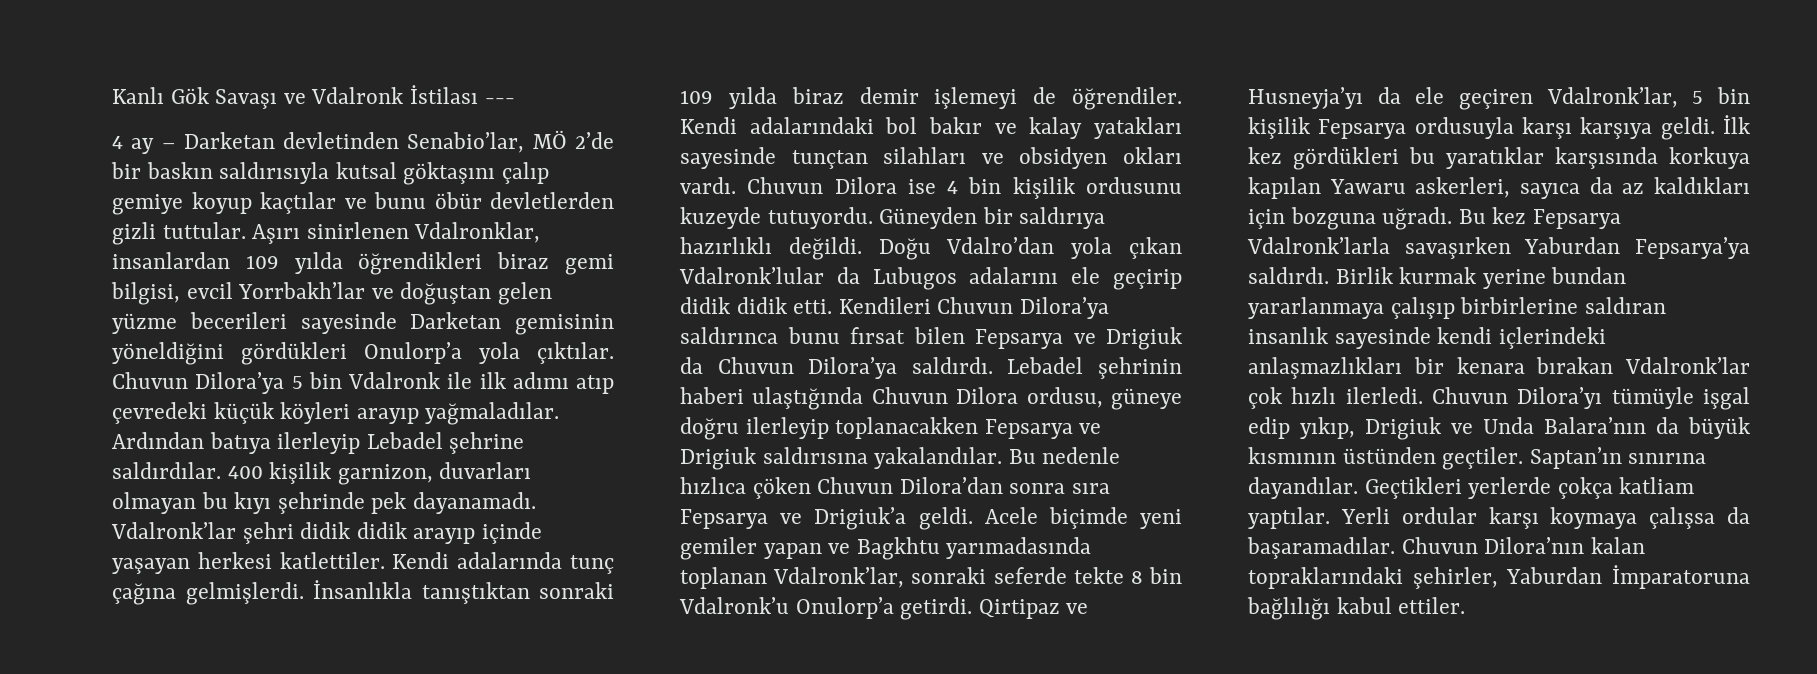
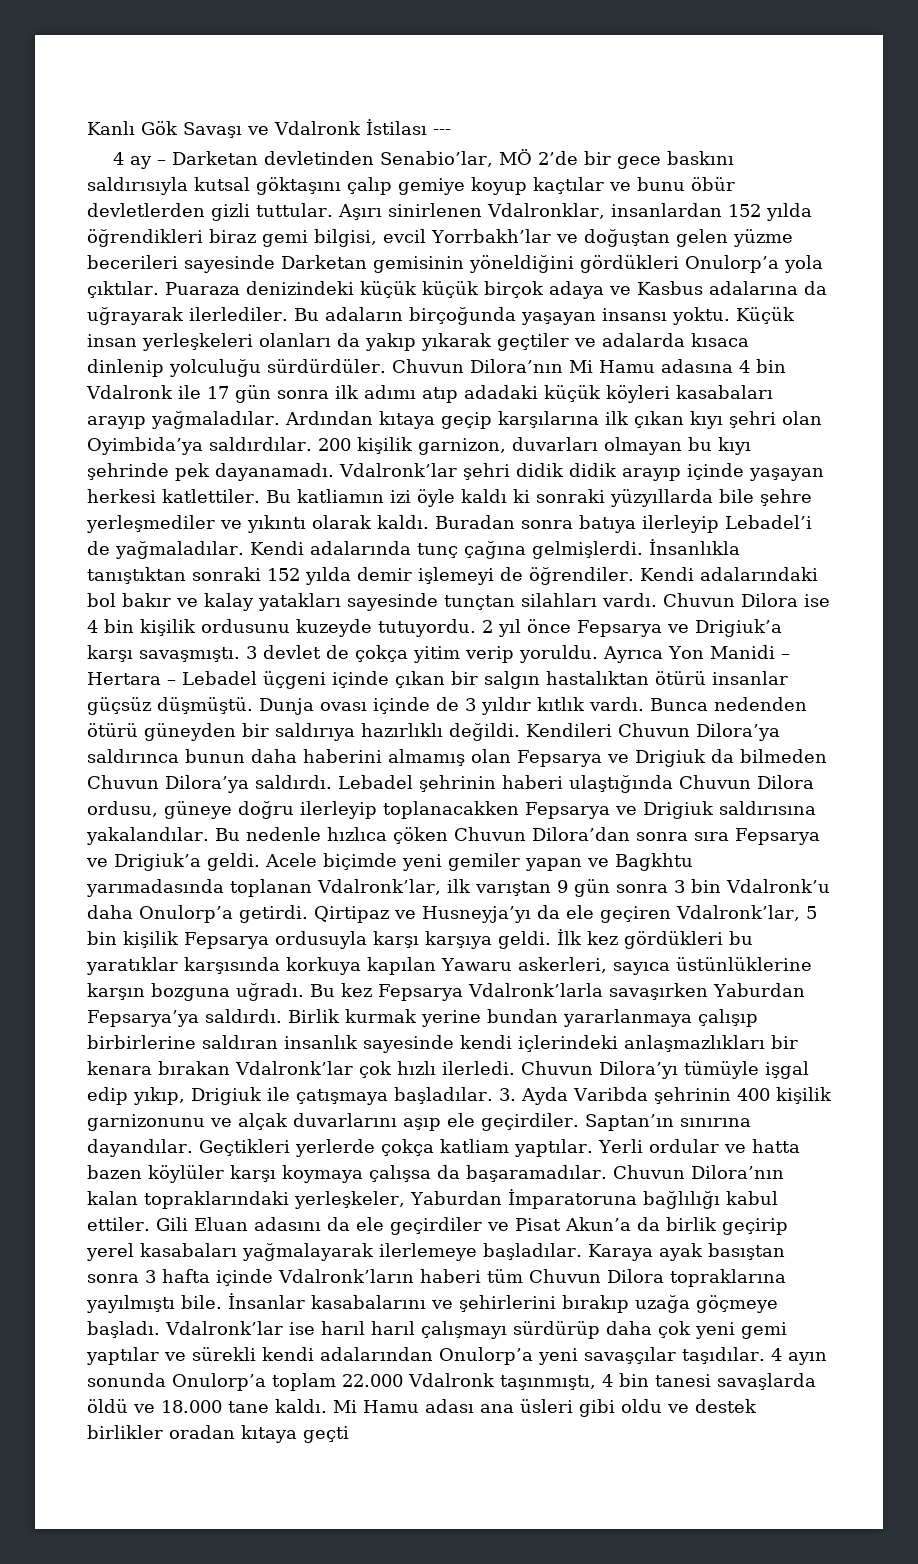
- 4 ay – Darketan devletinden Senabio’lar, MÖ 2’de bir baskın saldırısıyla kutsal göktaşını çalıp gemiye koyup kaçtılar ve bunu öbür devletlerden gizli tuttular.
+ 4 ay – Darketan devletinden Senabio’lar, MÖ 2’de bir gece baskını saldırısıyla kutsal göktaşını çalıp gemiye koyup kaçtılar ve bunu öbür devletlerden gizli tuttular.
- Aşırı sinirlenen Vdalronklar, insanlardan 109 yılda öğrendikleri biraz gemi bilgisi, evcil Yorrbakh’lar ve doğuştan gelen yüzme becerileri sayesinde Darketan gemisinin yöneldiğini gördükleri Onulorp’a yola çıktılar.
+ Aşırı sinirlenen Vdalronklar, insanlardan 152 yılda öğrendikleri biraz gemi bilgisi, evcil Yorrbakh’lar ve doğuştan gelen yüzme becerileri sayesinde Darketan gemisinin yöneldiğini gördükleri Onulorp’a yola çıktılar.
- Chuvun Dilora’ya 5 bin Vdalronk ile ilk adımı atıp çevredeki küçük köyleri arayıp yağmaladılar.
+ Puaraza denizindeki küçük küçük birçok adaya ve Kasbus adalarına da uğrayarak ilerlediler. Bu adaların birçoğunda yaşayan insansı yoktu. Küçük insan yerleşkeleri olanları da yakıp yıkarak geçtiler ve adalarda kısaca dinlenip yolculuğu sürdürdüler. Chuvun Dilora’nın Mi Hamu adasına 4 bin Vdalronk ile 17 gün sonra ilk adımı atıp adadaki küçük köyleri kasabaları arayıp yağmaladılar.
- Ardından batıya ilerleyip Lebadel şehrine saldırdılar. 400 kişilik garnizon, duvarları olmayan bu kıyı şehrinde pek dayanamadı.
+ Ardından kıtaya geçip karşılarına ilk çıkan kıyı şehri olan Oyimbida’ya saldırdılar. 200 kişilik garnizon, duvarları olmayan bu kıyı şehrinde pek dayanamadı.
+ Bu katliamın izi öyle kaldı ki sonraki yüzyıllarda bile şehre yerleşmediler ve yıkıntı olarak kaldı. Buradan sonra batıya ilerleyip Lebadel’i de yağmaladılar.
- İnsanlıkla tanıştıktan sonraki 109 yılda biraz demir işlemeyi de öğrendiler.
+ İnsanlıkla tanıştıktan sonraki 152 yılda demir işlemeyi de öğrendiler.
- Kendi adalarındaki bol bakır ve kalay yatakları sayesinde tunçtan silahları ve obsidyen okları vardı.
+ Kendi adalarındaki bol bakır ve kalay yatakları sayesinde tunçtan silahları vardı.
- Güneyden bir saldırıya hazırlıklı değildi. Doğu Vdalro’dan yola çıkan Vdalronk’lular da Lubugos adalarını ele geçirip didik didik etti. Kendileri Chuvun Dilora’ya saldırınca bunu fırsat bilen Fepsarya ve Drigiuk da Chuvun Dilora’ya saldırdı.
+ 2 yıl önce Fepsarya ve Drigiuk’a karşı savaşmıştı. 3 devlet de çokça yitim verip yoruldu. Ayrıca Yon Manidi – Hertara – Lebadel üçgeni içinde çıkan bir salgın hastalıktan ötürü insanlar güçsüz düşmüştü. Dunja ovası içinde de 3 yıldır kıtlık vardı. Bunca nedenden ötürü güneyden bir saldırıya hazırlıklı değildi. Kendileri Chuvun Dilora’ya saldırınca bunun daha haberini almamış olan Fepsarya ve Drigiuk da bilmeden Chuvun Dilora’ya saldırdı.
- Acele biçimde yeni gemiler yapan ve Bagkhtu yarımadasında toplanan Vdalronk’lar, sonraki seferde tekte 8 bin Vdalronk’u Onulorp’a getirdi.
+ Acele biçimde yeni gemiler yapan ve Bagkhtu yarımadasında toplanan Vdalronk’lar, ilk varıştan 9 gün sonra 3 bin Vdalronk’u daha Onulorp’a getirdi.
- İlk kez gördükleri bu yaratıklar karşısında korkuya kapılan Yawaru askerleri, sayıca da az kaldıkları için bozguna uğradı.
+ İlk kez gördükleri bu yaratıklar karşısında korkuya kapılan Yawaru askerleri, sayıca üstünlüklerine karşın bozguna uğradı.
- Chuvun Dilora’yı tümüyle işgal edip yıkıp, Drigiuk ve Unda Balara’nın da büyük kısmının üstünden geçtiler.
+ Chuvun Dilora’yı tümüyle işgal edip yıkıp, Drigiuk ile çatışmaya başladılar. 3. Ayda Varibda şehrinin 400 kişilik garnizonunu ve alçak duvarlarını aşıp ele geçirdiler.
- Yerli ordular karşı koymaya çalışsa da başaramadılar.
+ Yerli ordular ve hatta bazen köylüler karşı koymaya çalışsa da başaramadılar.
- Chuvun Dilora’nın kalan topraklarındaki şehirler, Yaburdan İmparatoruna bağlılığı kabul ettiler.
+ Chuvun Dilora’nın kalan topraklarındaki yerleşkeler, Yaburdan İmparatoruna bağlılığı kabul ettiler.
+ Gili Eluan adasını da ele geçirdiler ve Pisat Akun’a da birlik geçirip yerel kasabaları yağmalayarak ilerlemeye başladılar. Karaya ayak basıştan sonra 3 hafta içinde Vdalronk’ların haberi tüm Chuvun Dilora topraklarına yayılmıştı bile. İnsanlar kasabalarını ve şehirlerini bırakıp uzağa göçmeye başladı. Vdalronk’lar ise harıl harıl çalışmayı sürdürüp daha çok yeni gemi yaptılar ve sürekli kendi adalarından Onulorp’a yeni savaşçılar taşıdılar. 4 ayın sonunda Onulorp’a toplam 22.000 Vdalronk taşınmıştı, 4 bin tanesi savaşlarda öldü ve 18.000 tane kaldı. Mi Hamu adası ana üsleri gibi oldu ve destek birlikler oradan kıtaya geçti

